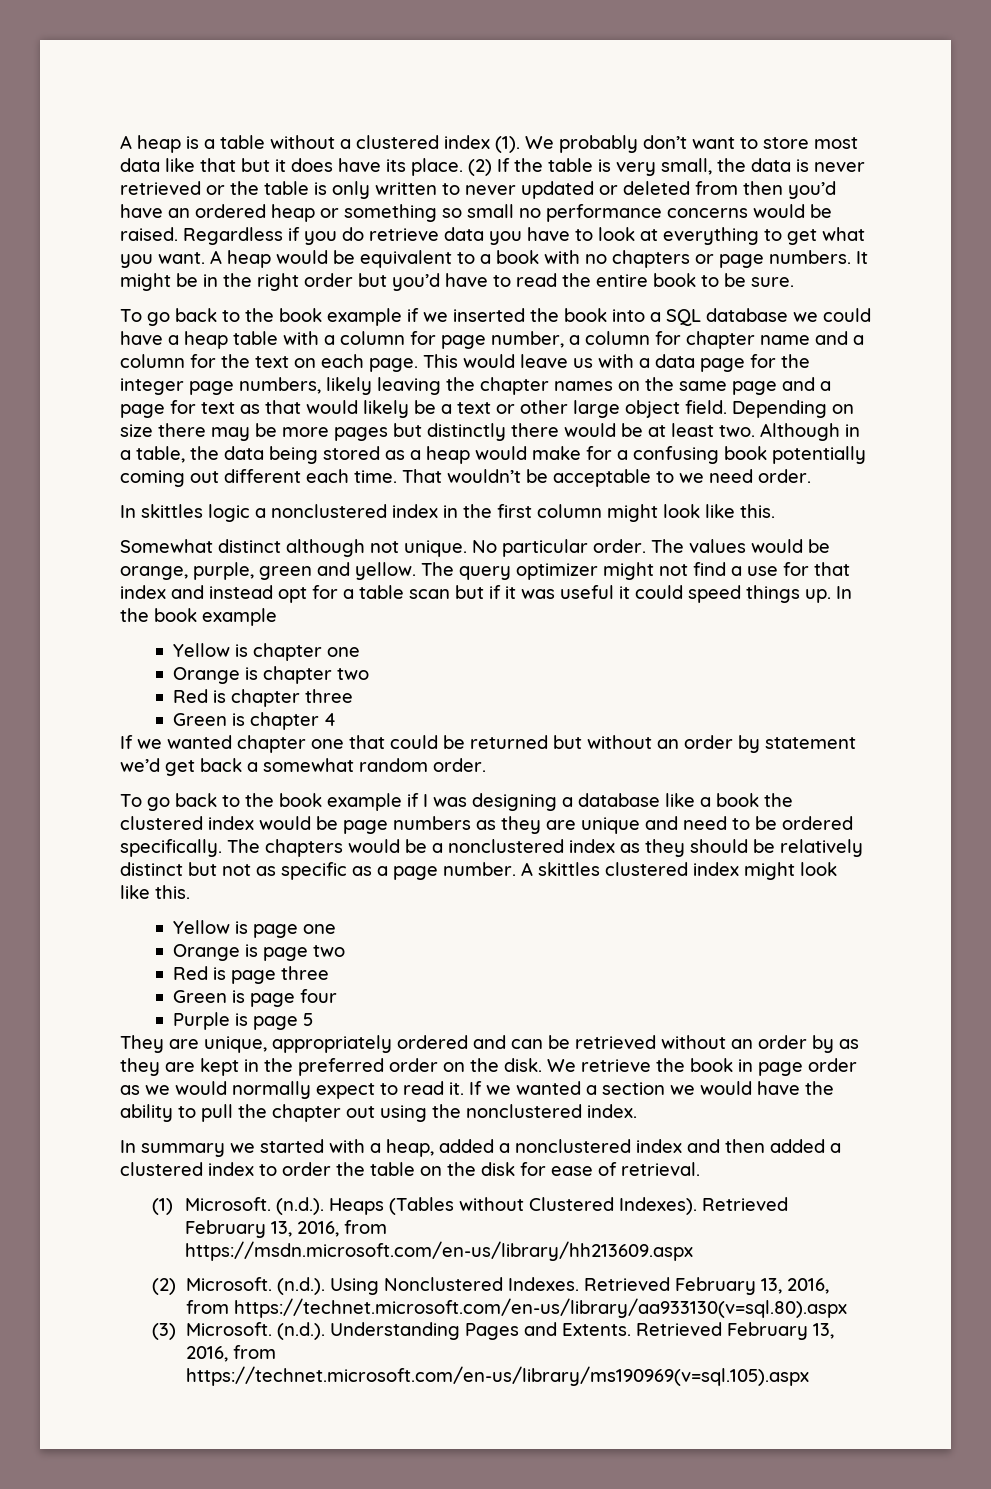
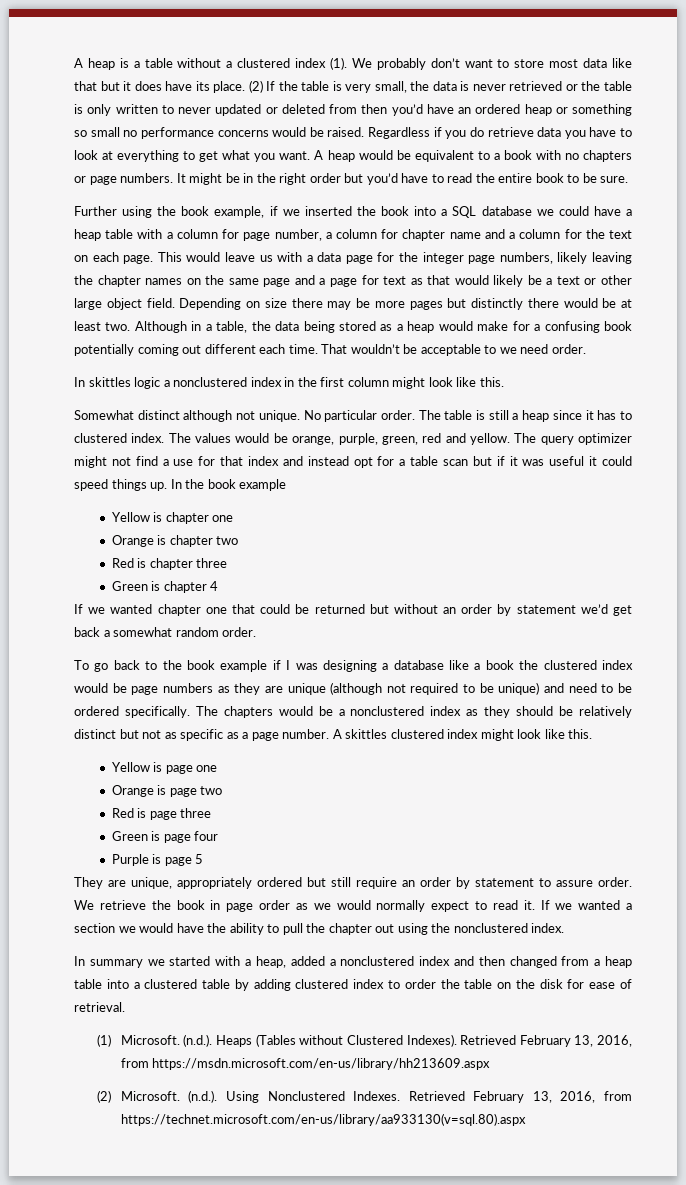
- To go back to the book example if we inserted the book into a SQL database we could have a heap table with a column for page number, a column for chapter name and a column for the text on each page.
+ Further using the book example, if we inserted the book into a SQL database we could have a heap table with a column for page number, a column for chapter name and a column for the text on each page.
- The values would be orange, purple, green and yellow.
+ The table is still a heap since it has to clustered index. The values would be orange, purple, green, red and yellow.
- To go back to the book example if I was designing a database like a book the clustered index would be page numbers as they are unique and need to be ordered specifically.
+ To go back to the book example if I was designing a database like a book the clustered index would be page numbers as they are unique (although not required to be unique) and need to be ordered specifically.
- They are unique, appropriately ordered and can be retrieved without an order by as they are kept in the preferred order on the disk.
+ They are unique, appropriately ordered but still require an order by statement to assure order.
- In summary we started with a heap, added a nonclustered index and then added a clustered index to order the table on the disk for ease of retrieval.
+ In summary we started with a heap, added a nonclustered index and then changed from a heap table into a clustered table by adding clustered index to order the table on the disk for ease of retrieval.
- (3) Microsoft. (n.d.). Understanding Pages and Extents. Retrieved February 13, 2016, from https://technet.microsoft.com/en-us/library/ms190969(v=sql.105).aspx

